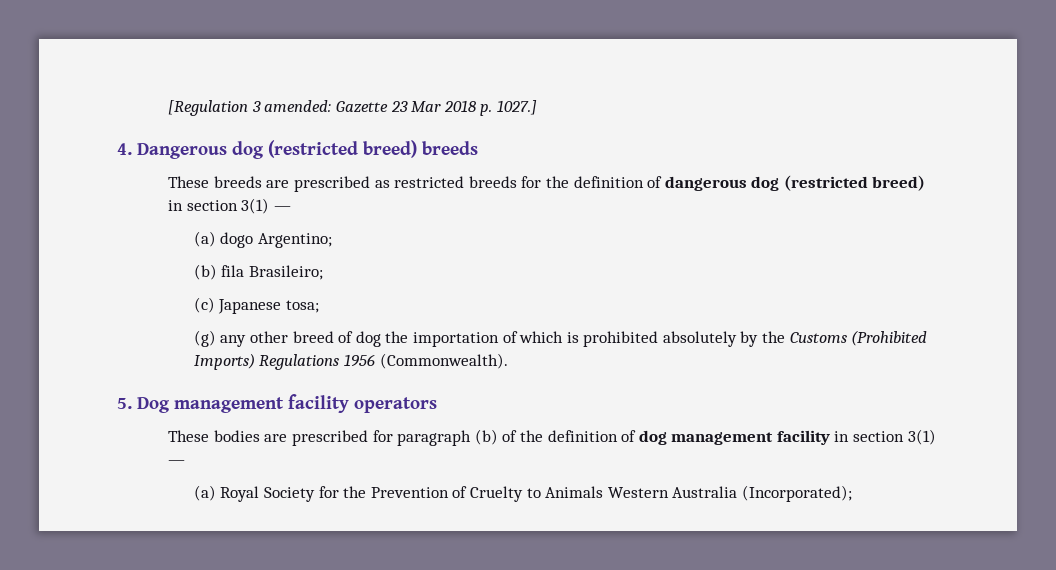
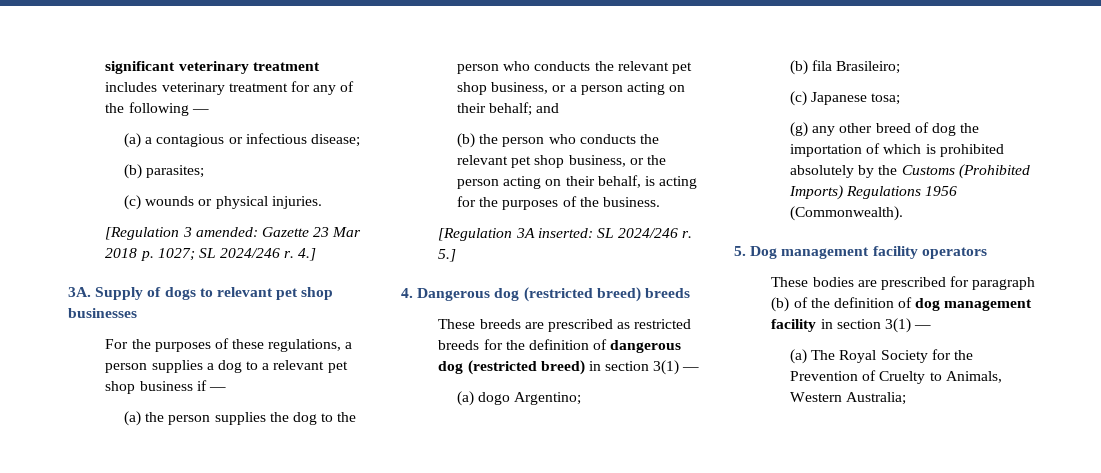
+ significant veterinary treatment includes veterinary treatment for any of the following —
+ (a) a contagious or infectious disease;
+ (b) parasites;
+ (c) wounds or physical injuries.
- [Regulation 3 amended: Gazette 23 Mar 2018 p. 1027.]
+ [Regulation 3 amended: Gazette 23 Mar 2018 p. 1027; SL 2024/246 r. 4.]
+ 3A. Supply of dogs to relevant pet shop businesses
+ For the purposes of these regulations, a person supplies a dog to a relevant pet shop business if —
+ (a) the person supplies the dog to the person who conducts the relevant pet shop business, or a person acting on their behalf; and
+ (b) the person who conducts the relevant pet shop business, or the person acting on their behalf, is acting for the purposes of the business.
+ [Regulation 3A inserted: SL 2024/246 r. 5.]
- (a) Royal Society for the Prevention of Cruelty to Animals Western Australia (Incorporated);
+ (a) The Royal Society for the Prevention of Cruelty to Animals, Western Australia;

